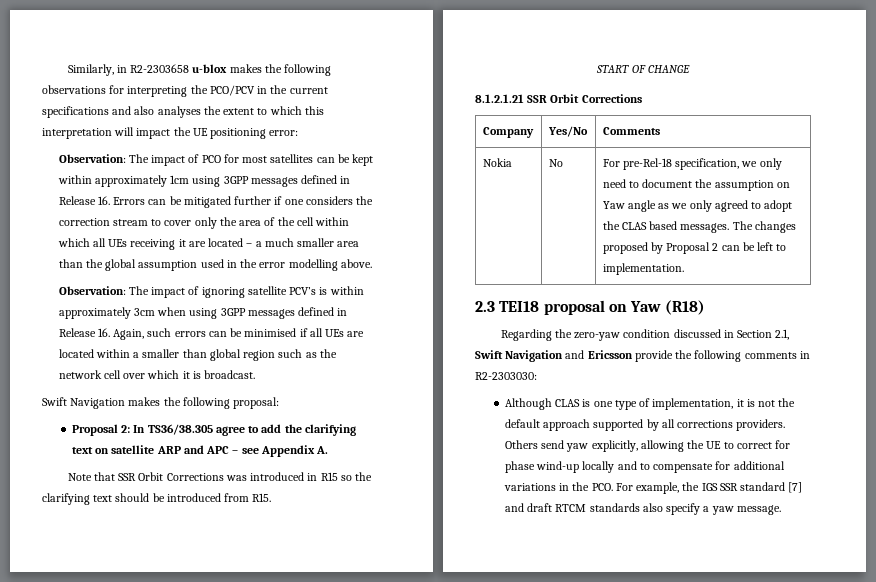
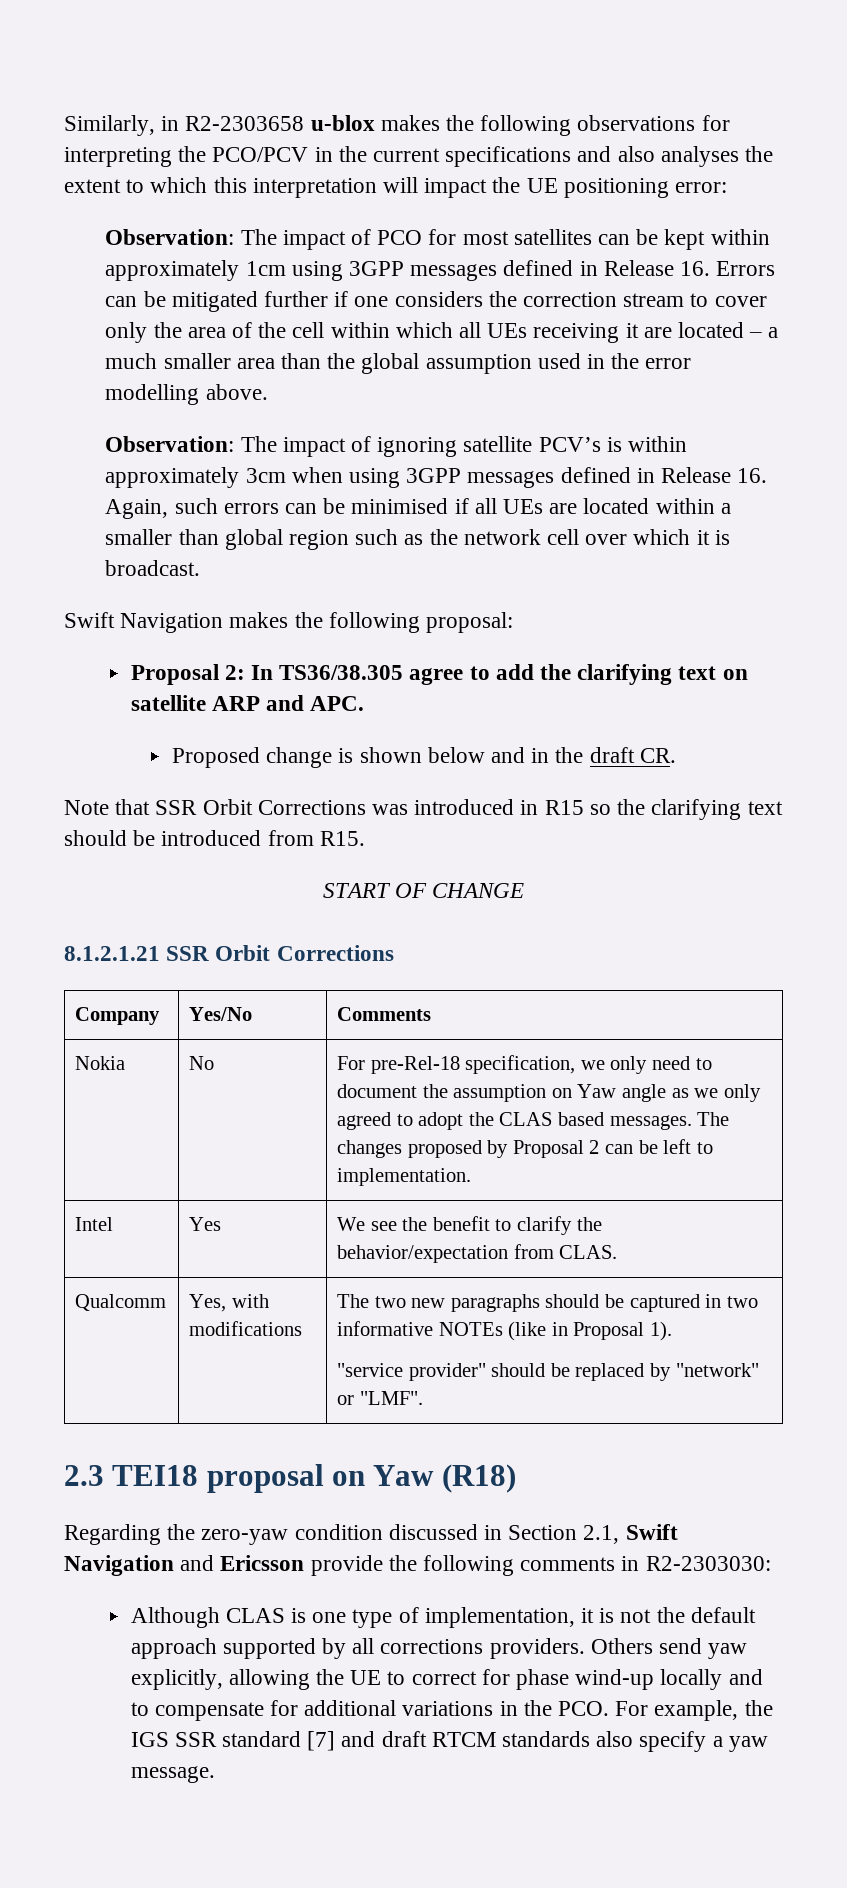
- Proposal 2: In TS36/38.305 agree to add the clarifying text on satellite ARP and APC – see Appendix A.
+ Proposal 2: In TS36/38.305 agree to add the clarifying text on satellite ARP and APC.
+ Proposed change is shown below and in the draft CR.
+ Intel | Yes | We see the benefit to clarify the behavior/expectation from CLAS.
+ Qualcomm | Yes, with modifications | The two new paragraphs should be captured in two informative NOTEs (like in Proposal 1).
+ "service provider" should be replaced by "network" or "LMF".

